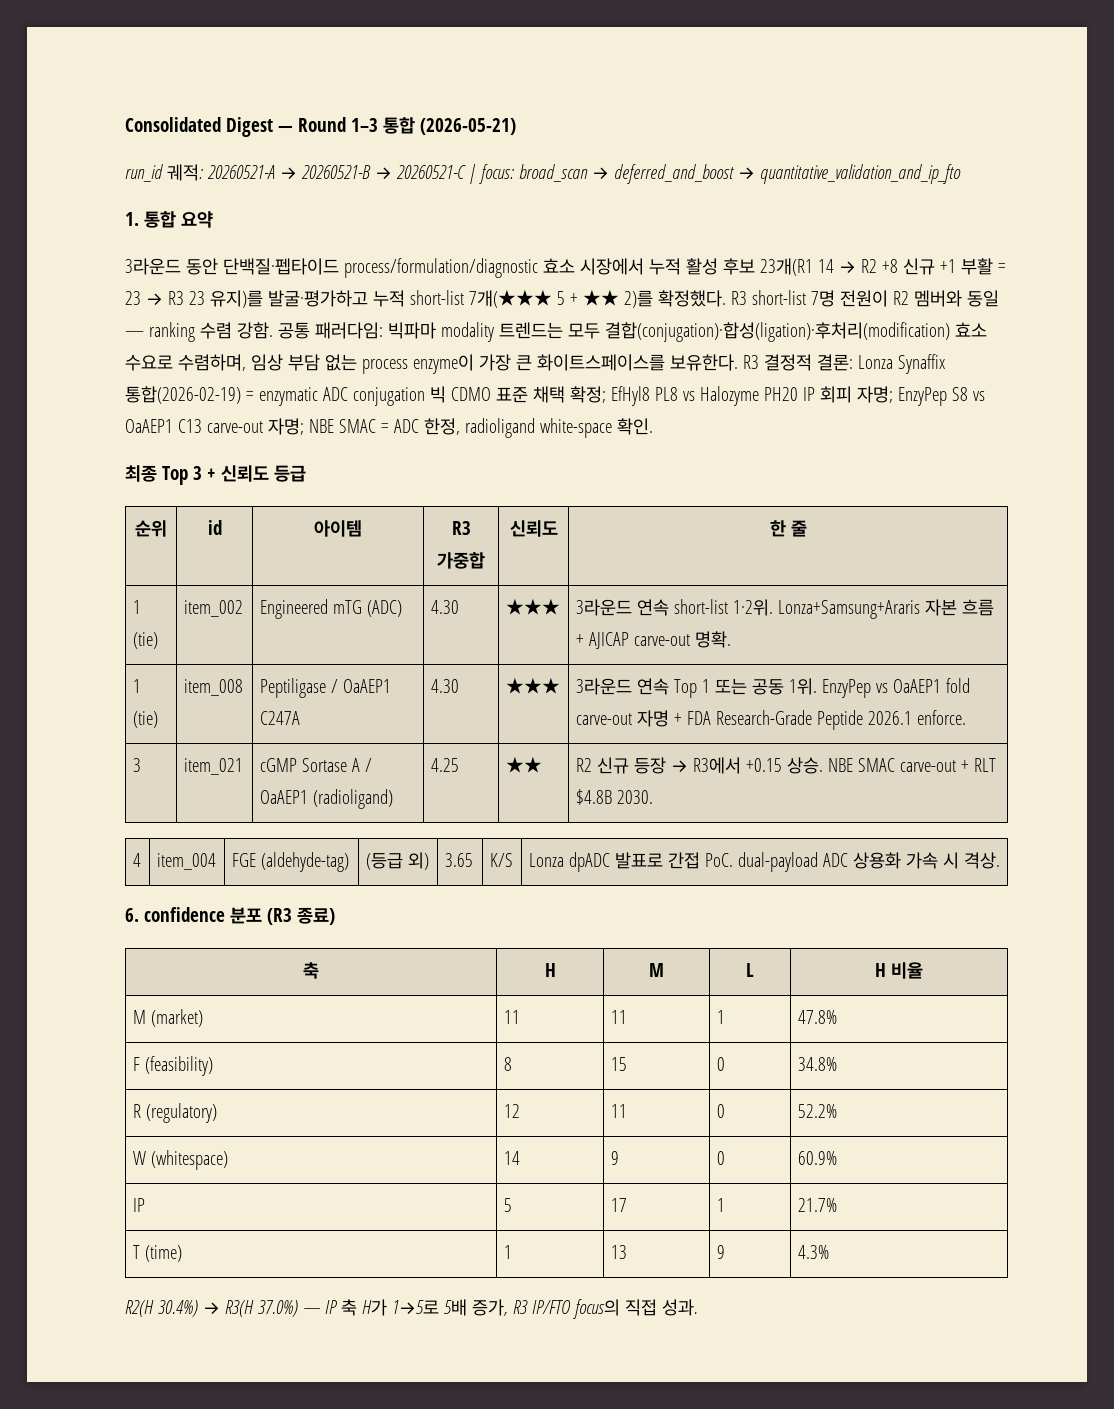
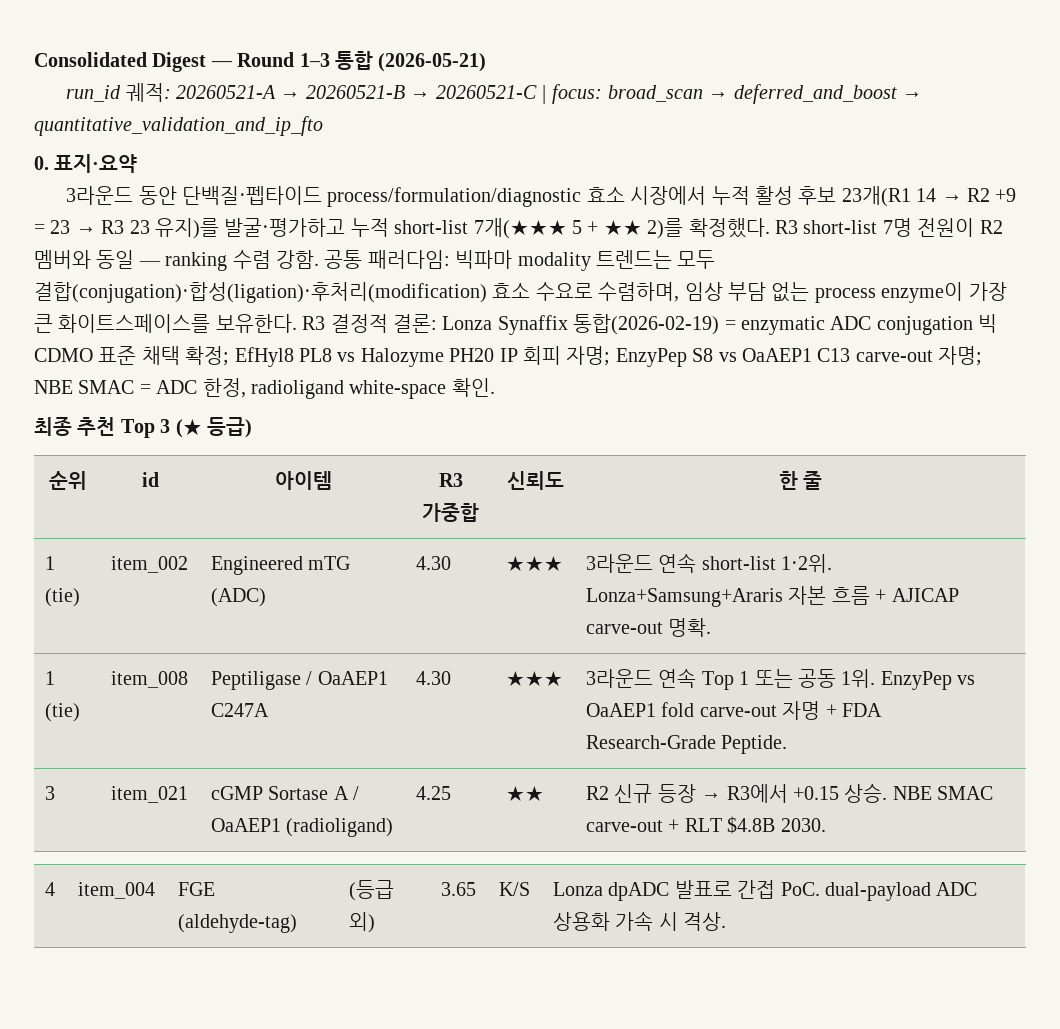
- 1. 통합 요약
+ 0. 표지·요약
- 3라운드 동안 단백질·펩타이드 process/formulation/diagnostic 효소 시장에서 누적 활성 후보 23개(R1 14 → R2 +8 신규 +1 부활 = 23 → R3 23 유지)를 발굴·평가하고 누적 short-list 7개(★★★ 5 + ★★ 2)를 확정했다.
+ 3라운드 동안 단백질·펩타이드 process/formulation/diagnostic 효소 시장에서 누적 활성 후보 23개(R1 14 → R2 +9 = 23 → R3 23 유지)를 발굴·평가하고 누적 short-list 7개(★★★ 5 + ★★ 2)를 확정했다.
- 최종 Top 3 + 신뢰도 등급
+ 최종 추천 Top 3 (★ 등급)
- 1 (tie) | item_008 | Peptiligase / OaAEP1 C247A | 4.30 | ★★★ | 3라운드 연속 Top 1 또는 공동 1위. EnzyPep vs OaAEP1 fold carve-out 자명 + FDA Research-Grade Peptide 2026.1 enforce.
+ 1 (tie) | item_008 | Peptiligase / OaAEP1 C247A | 4.30 | ★★★ | 3라운드 연속 Top 1 또는 공동 1위. EnzyPep vs OaAEP1 fold carve-out 자명 + FDA Research-Grade Peptide.
- 6. confidence 분포 (R3 종료)
- 축 | H | M | L | H 비율
- M (market) | 11 | 11 | 1 | 47.8%
- F (feasibility) | 8 | 15 | 0 | 34.8%
- R (regulatory) | 12 | 11 | 0 | 52.2%
- W (whitespace) | 14 | 9 | 0 | 60.9%
- IP | 5 | 17 | 1 | 21.7%
- T (time) | 1 | 13 | 9 | 4.3%
- R2(H 30.4%) → R3(H 37.0%) — IP 축 H가 1→5로 5배 증가, R3 IP/FTO focus의 직접 성과.

